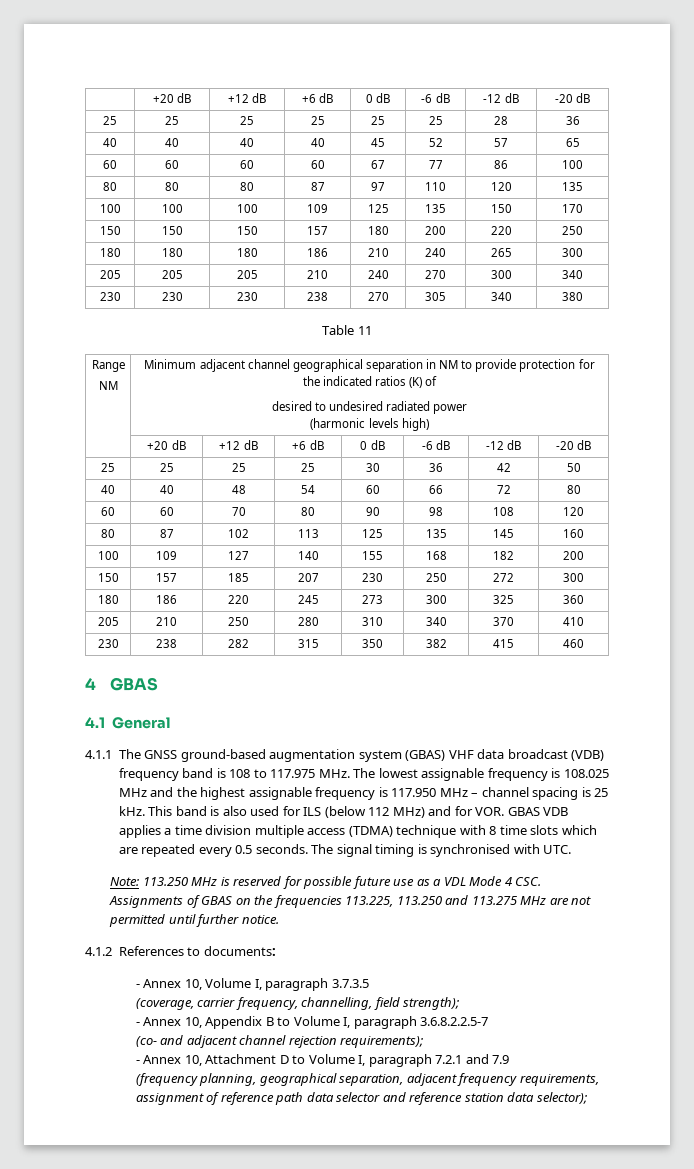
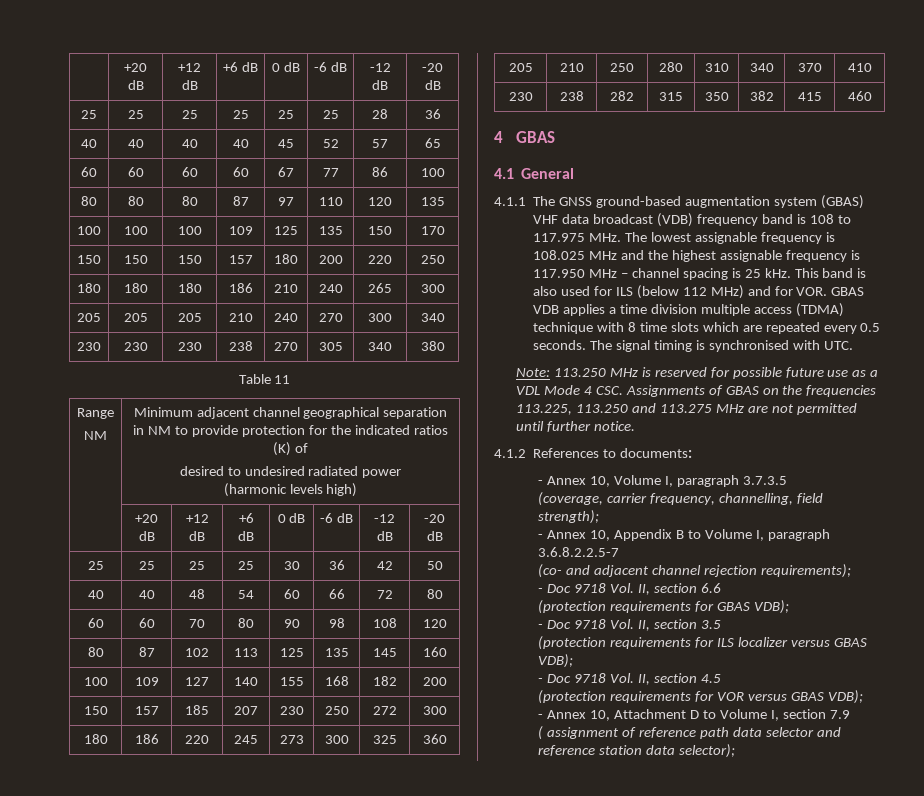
+ - Doc 9718 Vol. II, section 6.6
+ (protection requirements for GBAS VDB);
+ - Doc 9718 Vol. II, section 3.5
+ (protection requirements for ILS localizer versus GBAS VDB);
+ - Doc 9718 Vol. II, section 4.5
+ (protection requirements for VOR versus GBAS VDB);
- - Annex 10, Attachment D to Volume I, paragraph 7.2.1 and 7.9
- (frequency planning, geographical separation, adjacent frequency requirements, assignment of reference path data selector and reference station data selector);
+ - Annex 10, Attachment D to Volume I, section 7.9
+ ( assignment of reference path data selector and reference station data selector);

